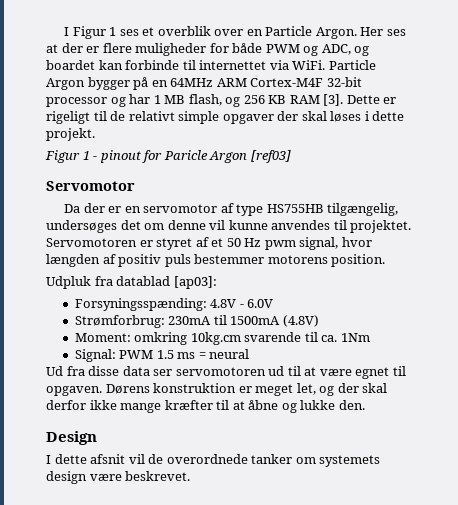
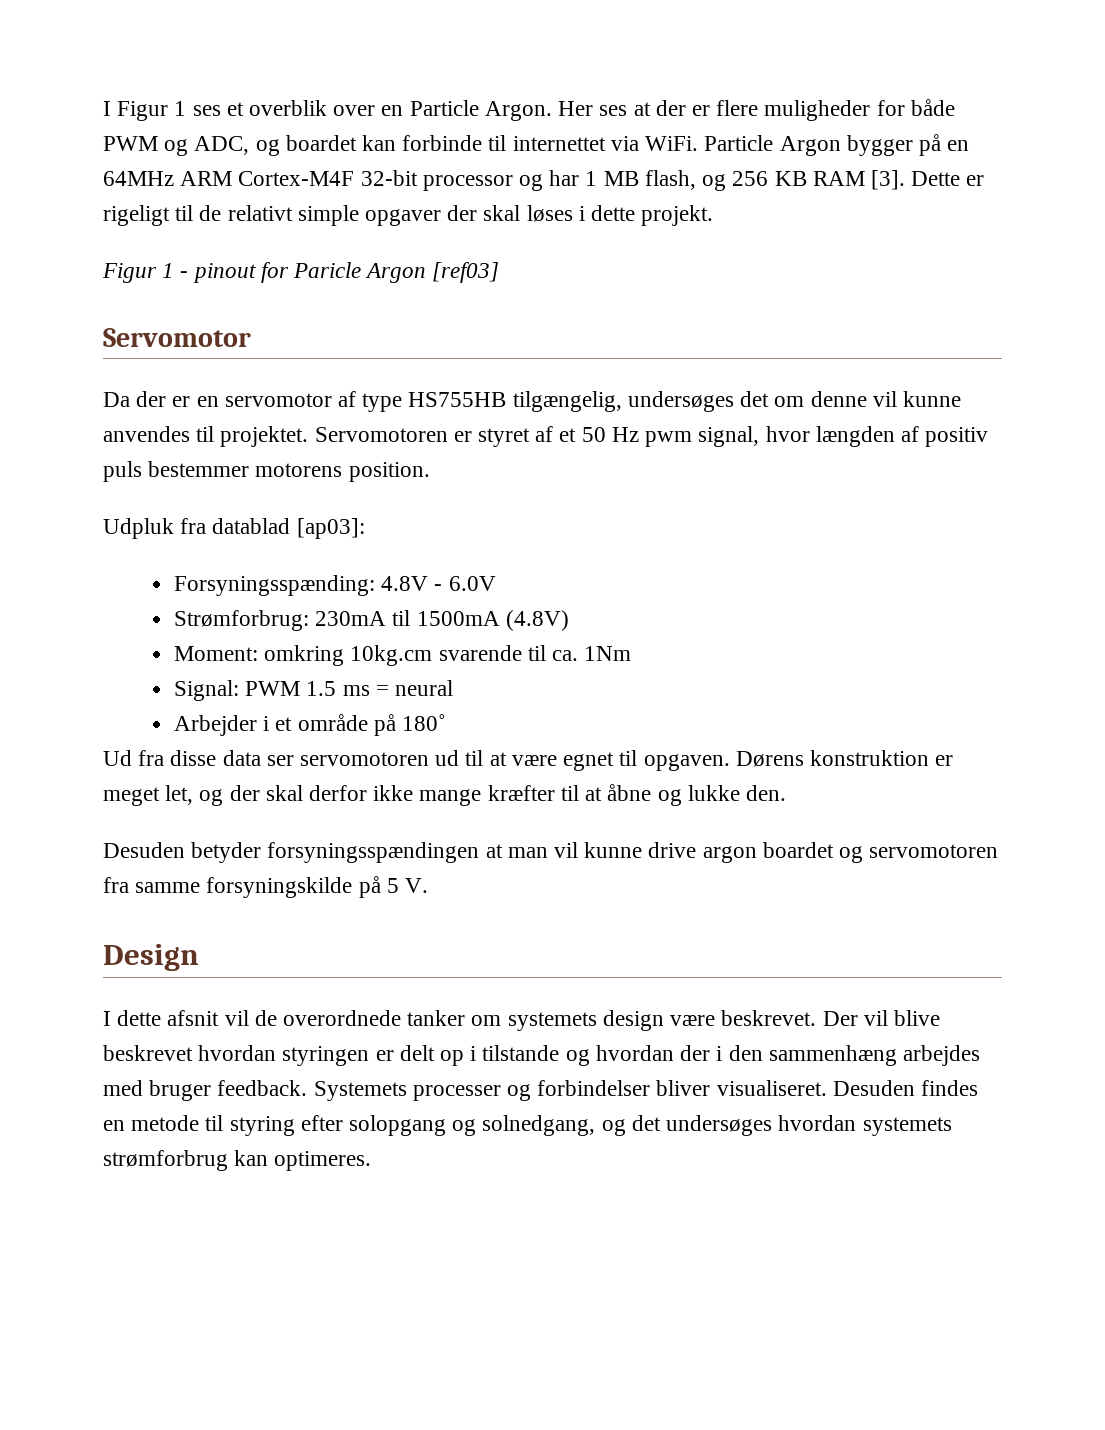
+ Arbejder i et område på 180˚
+ Desuden betyder forsyningsspændingen at man vil kunne drive argon boardet og servomotoren fra samme forsyningskilde på 5 V.
+ Der vil blive beskrevet hvordan styringen er delt op i tilstande og hvordan der i den sammenhæng arbejdes med bruger feedback. Systemets processer og forbindelser bliver visualiseret. Desuden findes en metode til styring efter solopgang og solnedgang, og det undersøges hvordan systemets strømforbrug kan optimeres.

